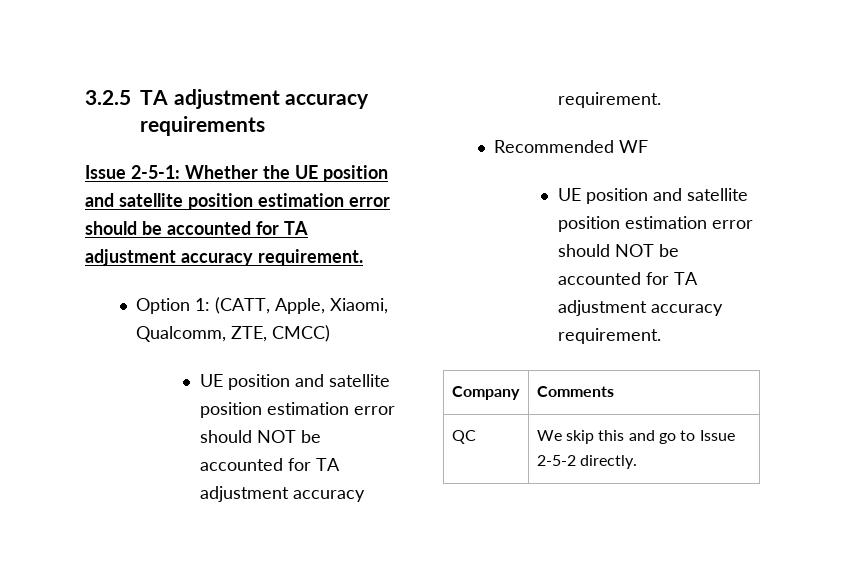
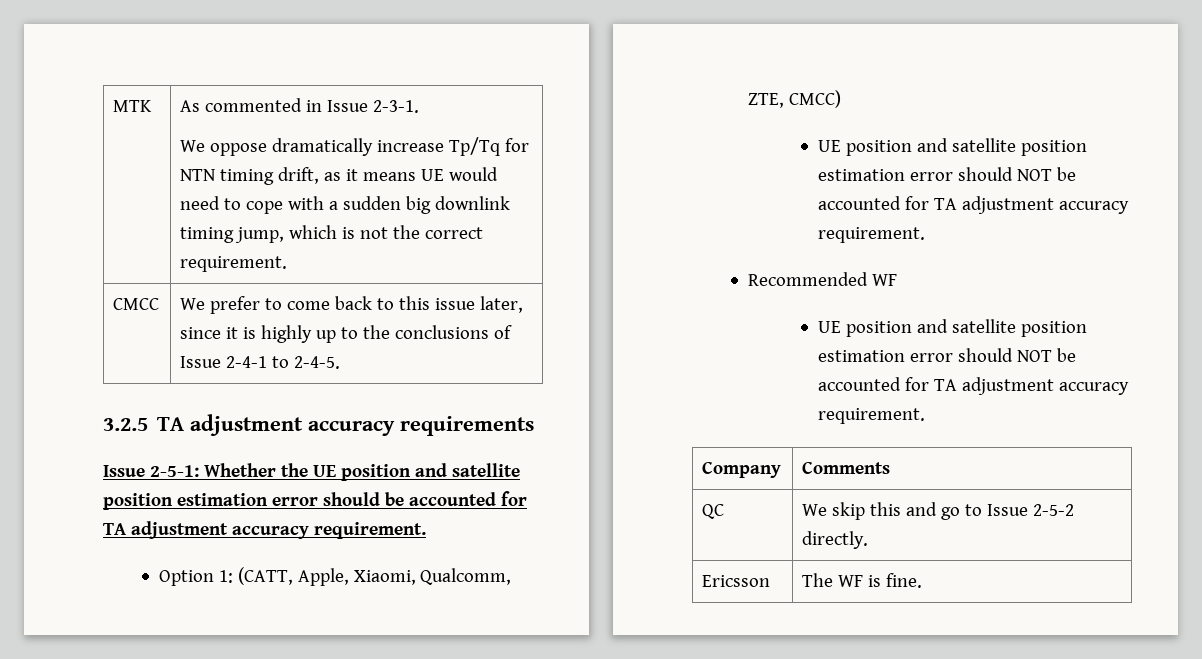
+ MTK | As commented in Issue 2-3-1.
+ We oppose dramatically increase Tp/Tq for NTN timing drift, as it means UE would need to cope with a sudden big downlink timing jump, which is not the correct requirement.
+ CMCC | We prefer to come back to this issue later, since it is highly up to the conclusions of Issue 2-4-1 to 2-4-5.
+ Ericsson | The WF is fine.

